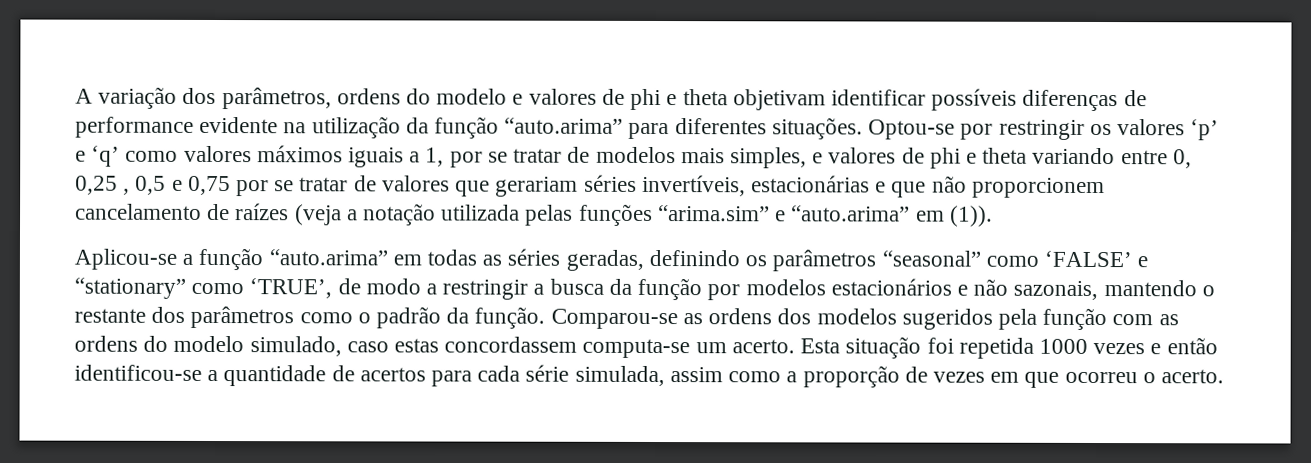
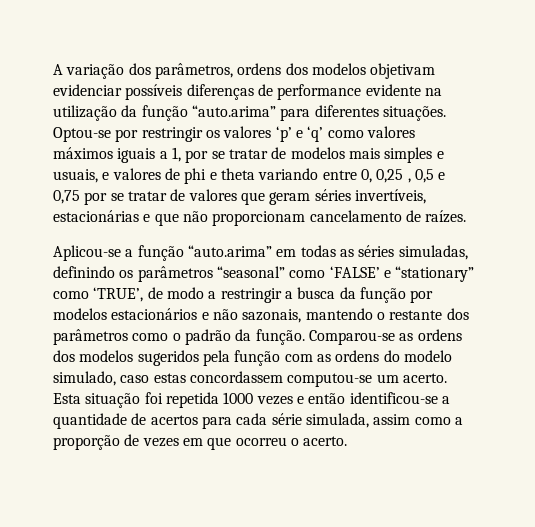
- A variação dos parâmetros, ordens do modelo e valores de phi e theta objetivam identificar possíveis diferenças de performance evidente na utilização da função “auto.arima” para diferentes situações.
+ A variação dos parâmetros, ordens dos modelos objetivam evidenciar possíveis diferenças de performance evidente na utilização da função “auto.arima” para diferentes situações.
- Optou-se por restringir os valores ‘p’ e ‘q’ como valores máximos iguais a 1, por se tratar de modelos mais simples, e valores de phi e theta variando entre 0, 0,25 , 0,5 e 0,75 por se tratar de valores que gerariam séries invertíveis, estacionárias e que não proporcionem cancelamento de raízes (veja a notação utilizada pelas funções “arima.sim” e “auto.arima” em (1)).
+ Optou-se por restringir os valores ‘p’ e ‘q’ como valores máximos iguais a 1, por se tratar de modelos mais simples e usuais, e valores de phi e theta variando entre 0, 0,25 , 0,5 e 0,75 por se tratar de valores que geram séries invertíveis, estacionárias e que não proporcionam cancelamento de raízes.
- Aplicou-se a função “auto.arima” em todas as séries geradas, definindo os parâmetros “seasonal” como ‘FALSE’ e “stationary” como ‘TRUE’, de modo a restringir a busca da função por modelos estacionários e não sazonais, mantendo o restante dos parâmetros como o padrão da função.
+ Aplicou-se a função “auto.arima” em todas as séries simuladas, definindo os parâmetros “seasonal” como ‘FALSE’ e “stationary” como ‘TRUE’, de modo a restringir a busca da função por modelos estacionários e não sazonais, mantendo o restante dos parâmetros como o padrão da função.
- Comparou-se as ordens dos modelos sugeridos pela função com as ordens do modelo simulado, caso estas concordassem computa-se um acerto.
+ Comparou-se as ordens dos modelos sugeridos pela função com as ordens do modelo simulado, caso estas concordassem computou-se um acerto.

